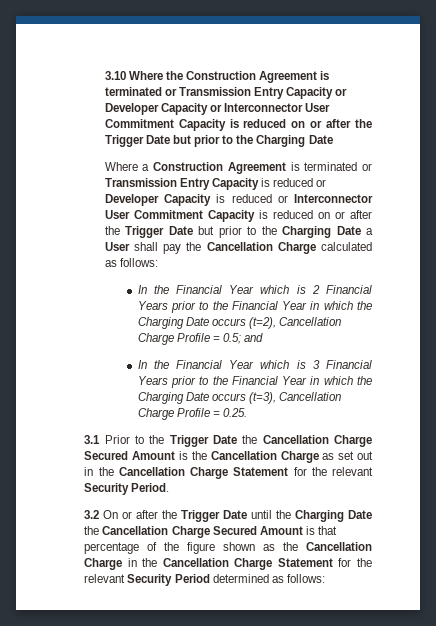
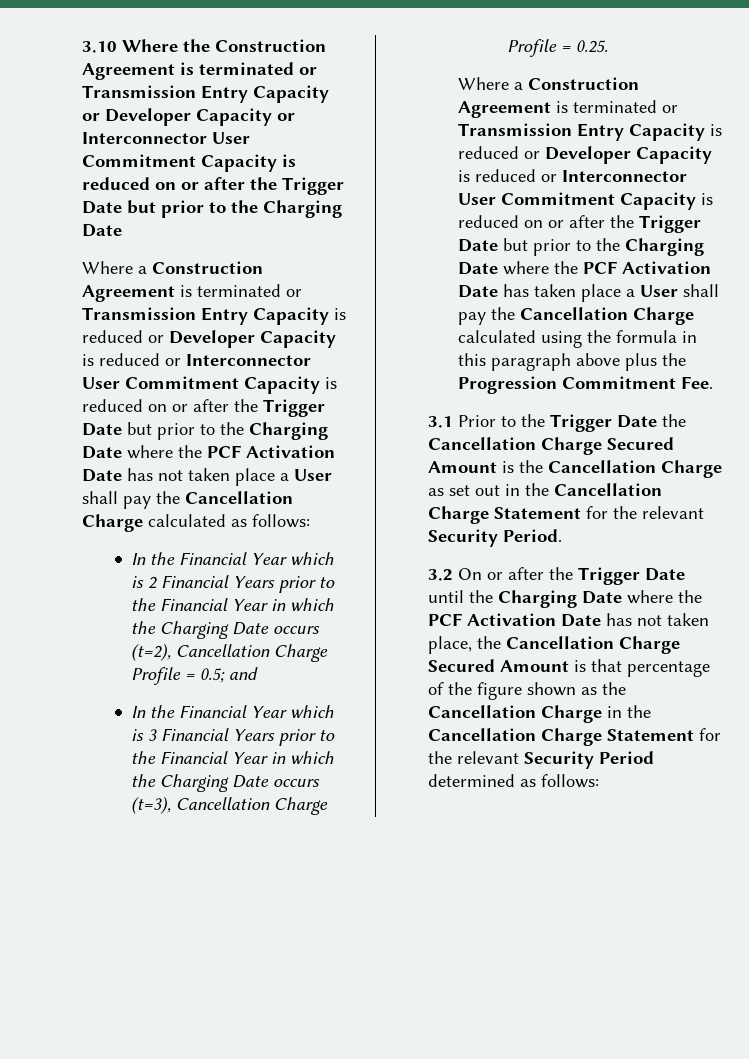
- Where a Construction Agreement is terminated or Transmission Entry Capacity is reduced or Developer Capacity is reduced or Interconnector User Commitment Capacity is reduced on or after the Trigger Date but prior to the Charging Date a User shall pay the Cancellation Charge calculated as follows:
+ Where a Construction Agreement is terminated or Transmission Entry Capacity is reduced or Developer Capacity is reduced or Interconnector User Commitment Capacity is reduced on or after the Trigger Date but prior to the Charging Date where the PCF Activation Date has not taken place a User shall pay the Cancellation Charge calculated as follows:
+ Where a Construction Agreement is terminated or Transmission Entry Capacity is reduced or Developer Capacity is reduced or Interconnector User Commitment Capacity is reduced on or after the Trigger Date but prior to the Charging Date where the PCF Activation Date has taken place a User shall pay the Cancellation Charge calculated using the formula in this paragraph above plus the Progression Commitment Fee.
- 3.2 On or after the Trigger Date until the Charging Date the Cancellation Charge Secured Amount is that percentage of the figure shown as the Cancellation Charge in the Cancellation Charge Statement for the relevant Security Period determined as follows:
+ 3.2 On or after the Trigger Date until the Charging Date where the PCF Activation Date has not taken place, the Cancellation Charge Secured Amount is that percentage of the figure shown as the Cancellation Charge in the Cancellation Charge Statement for the relevant Security Period determined as follows:

